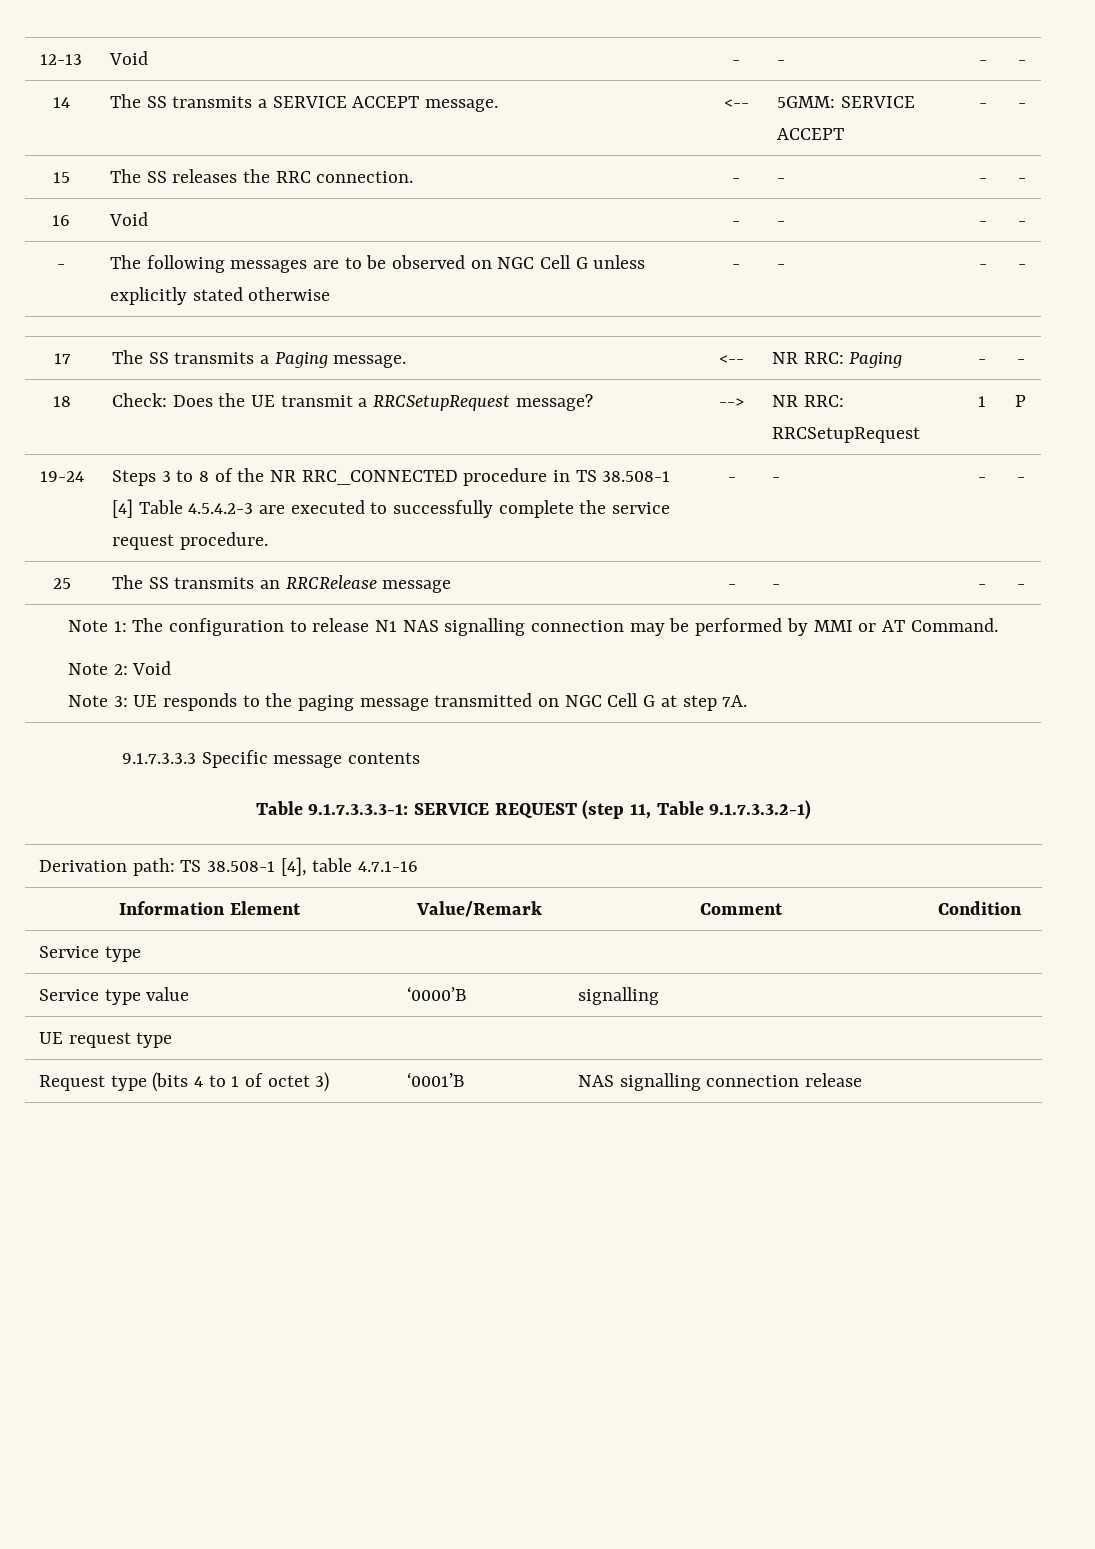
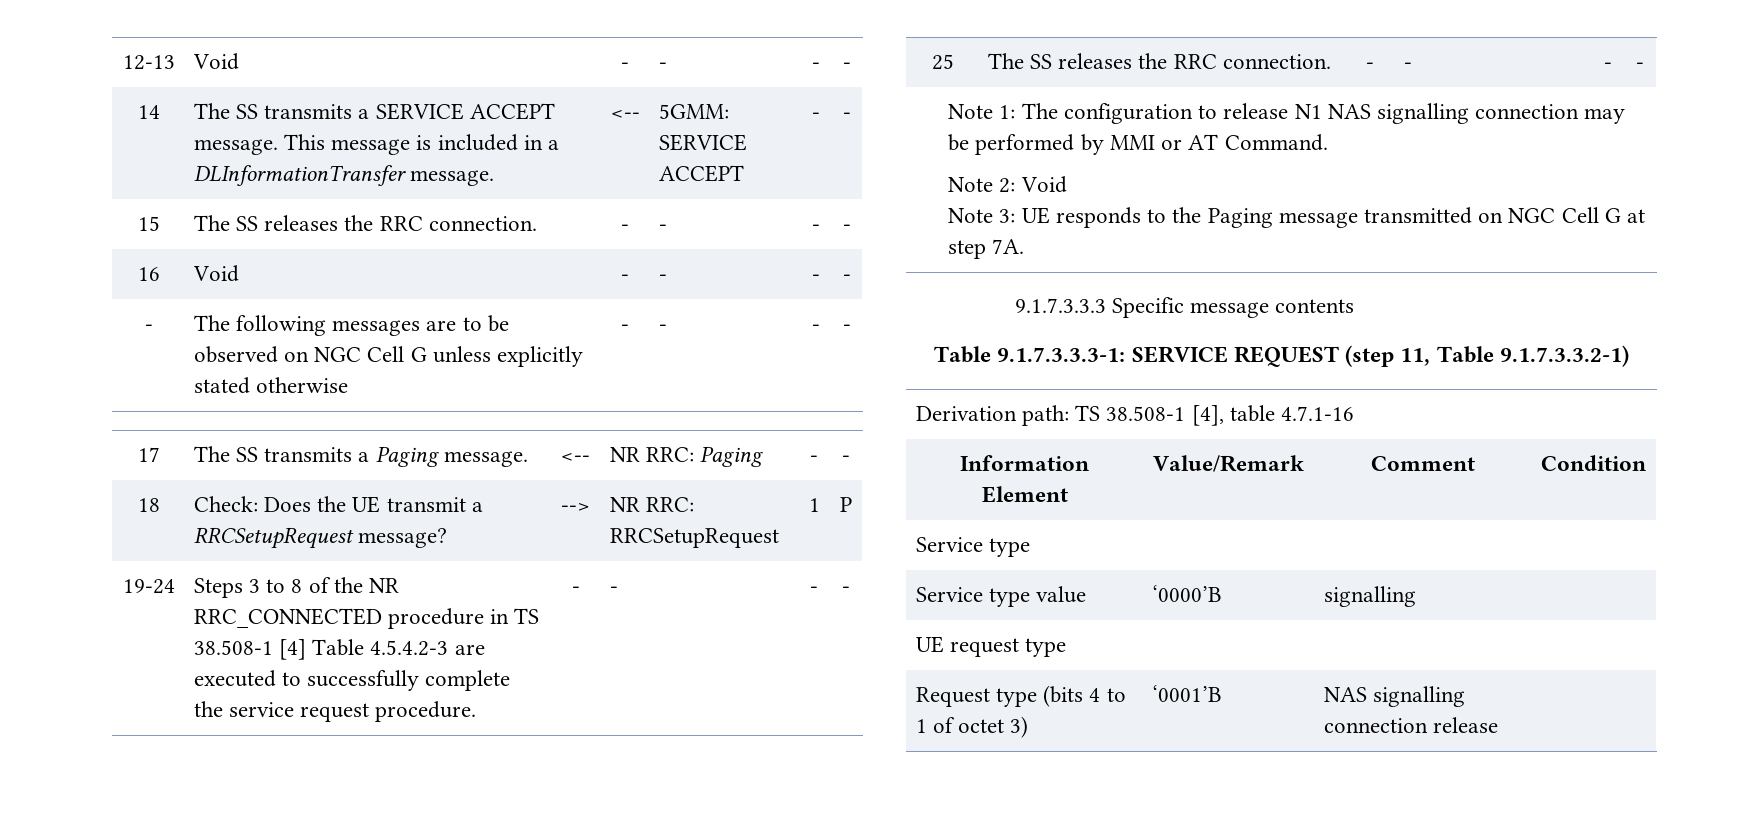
- 14 | The SS transmits a SERVICE ACCEPT message. | <-- | 5GMM: SERVICE ACCEPT | - | -
+ 14 | The SS transmits a SERVICE ACCEPT message. This message is included in a DLInformationTransfer message. | <-- | 5GMM: SERVICE ACCEPT | - | -
- 25 | The SS transmits an RRCRelease message | - | - | - | -
+ 25 | The SS releases the RRC connection. | - | - | - | -
  Note 1: The configuration to release N1 NAS signalling connection may be performed by MMI or AT Command.
  Note 2: Void
- Note 3: UE responds to the paging message transmitted on NGC Cell G at step 7A.
+ Note 3: UE responds to the Paging message transmitted on NGC Cell G at step 7A.

